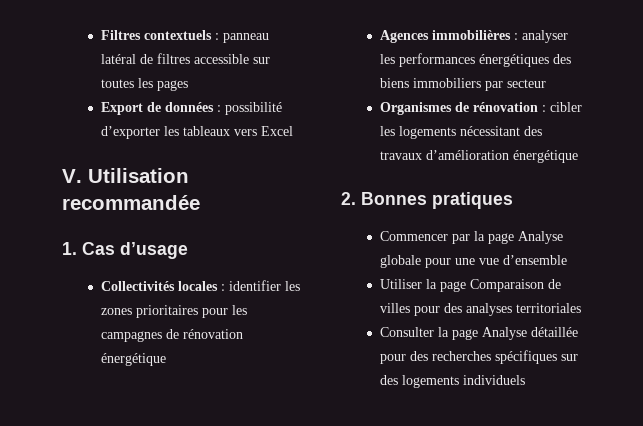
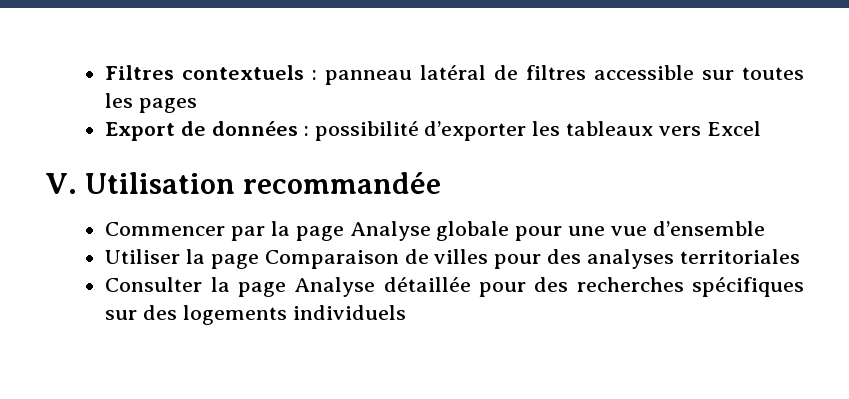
- 1. Cas d’usage
- Collectivités locales : identifier les zones prioritaires pour les campagnes de rénovation énergétique
- Agences immobilières : analyser les performances énergétiques des biens immobiliers par secteur
- Organismes de rénovation : cibler les logements nécessitant des travaux d’amélioration énergétique
- 2. Bonnes pratiques

